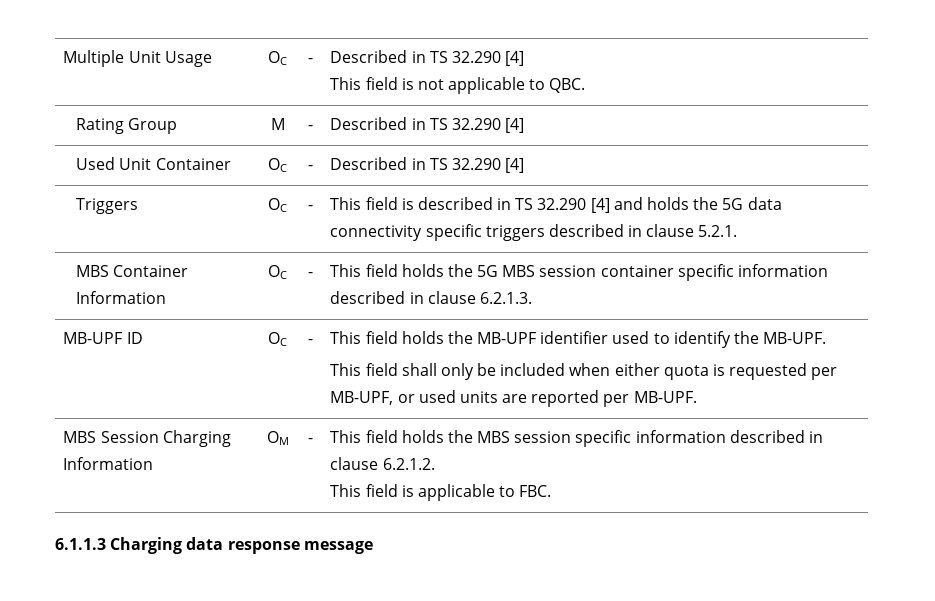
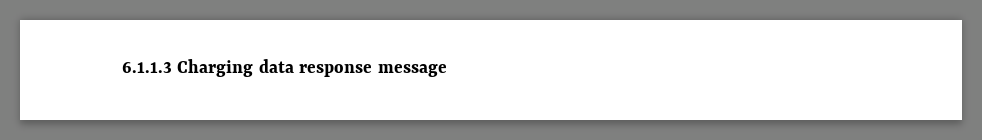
- Multiple Unit Usage | OC | - | Described in TS 32.290 [4]
- This field is not applicable to QBC.
- Rating Group | M | - | Described in TS 32.290 [4]
- Used Unit Container | OC | - | Described in TS 32.290 [4]
- Triggers | OC | - | This field is described in TS 32.290 [4] and holds the 5G data connectivity specific triggers described in clause 5.2.1.
- MBS Container Information | OC | - | This field holds the 5G MBS session container specific information described in clause 6.2.1.3.
- MB-UPF ID | OC | - | This field holds the MB-UPF identifier used to identify the MB-UPF.
- This field shall only be included when either quota is requested per MB-UPF, or used units are reported per MB-UPF.
- MBS Session Charging Information | OM | - | This field holds the MBS session specific information described in clause 6.2.1.2.
- This field is applicable to FBC.

